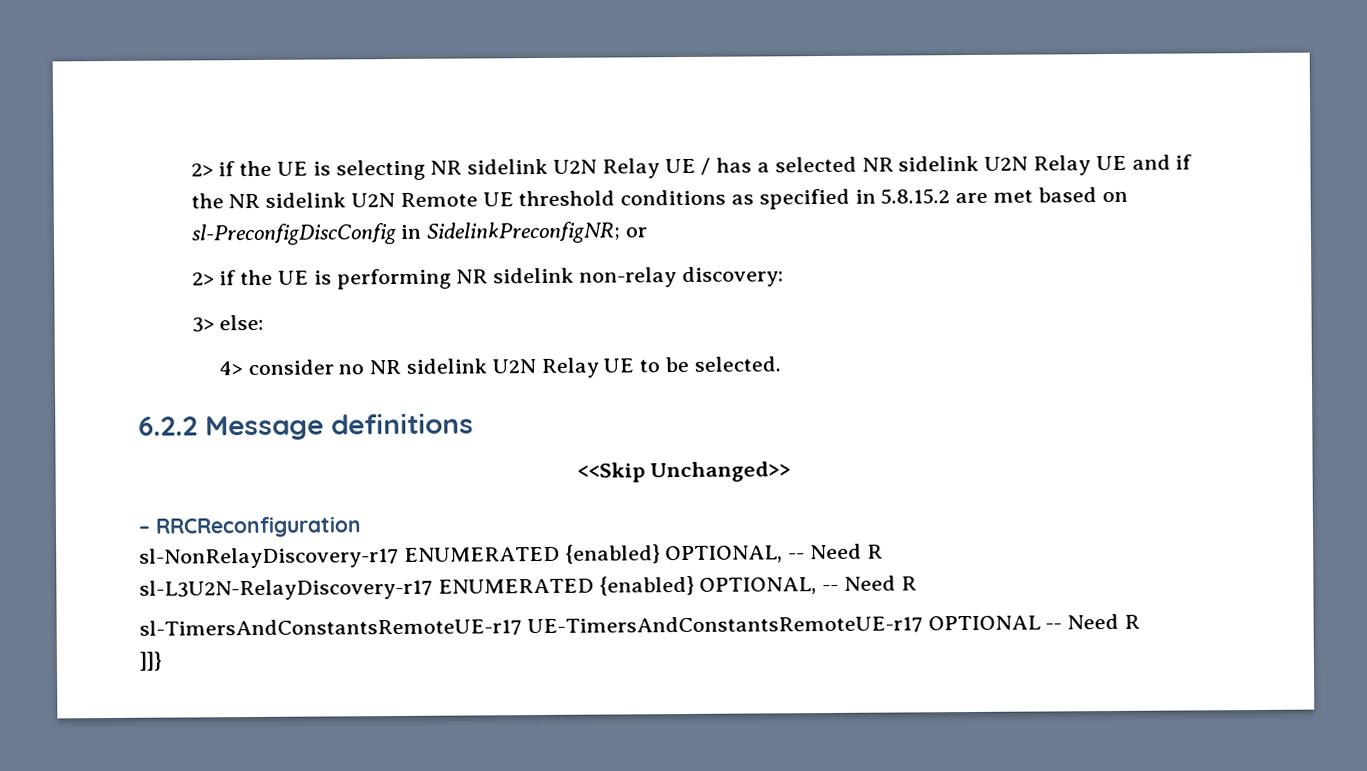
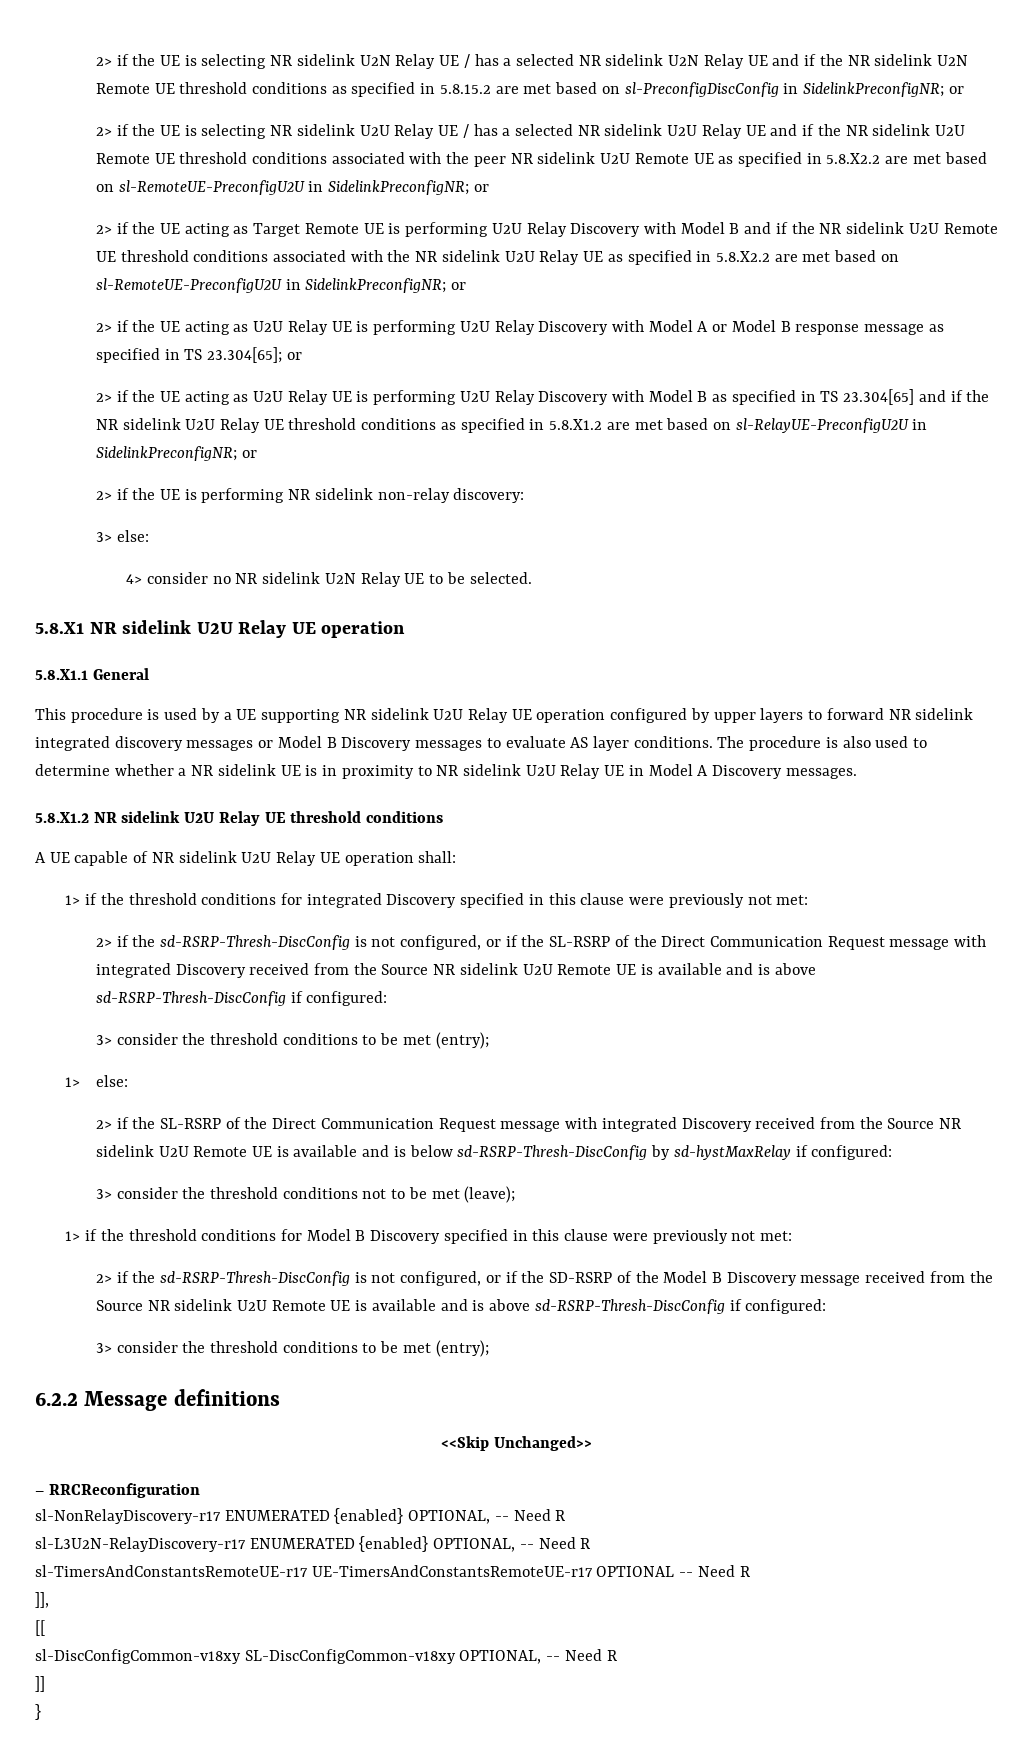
+ 2> if the UE is selecting NR sidelink U2U Relay UE / has a selected NR sidelink U2U Relay UE and if the NR sidelink U2U Remote UE threshold conditions associated with the peer NR sidelink U2U Remote UE as specified in 5.8.X2.2 are met based on sl-RemoteUE-PreconfigU2U in SidelinkPreconfigNR; or
+ 2> if the UE acting as Target Remote UE is performing U2U Relay Discovery with Model B and if the NR sidelink U2U Remote UE threshold conditions associated with the NR sidelink U2U Relay UE as specified in 5.8.X2.2 are met based on sl-RemoteUE-PreconfigU2U in SidelinkPreconfigNR; or
+ 2> if the UE acting as U2U Relay UE is performing U2U Relay Discovery with Model A or Model B response message as specified in TS 23.304[65]; or
+ 2> if the UE acting as U2U Relay UE is performing U2U Relay Discovery with Model B as specified in TS 23.304[65] and if the NR sidelink U2U Relay UE threshold conditions as specified in 5.8.X1.2 are met based on sl-RelayUE-PreconfigU2U in SidelinkPreconfigNR; or
+ 5.8.X1 NR sidelink U2U Relay UE operation
+ 5.8.X1.1 General
+ This procedure is used by a UE supporting NR sidelink U2U Relay UE operation configured by upper layers to forward NR sidelink integrated discovery messages or Model B Discovery messages to evaluate AS layer conditions. The procedure is also used to determine whether a NR sidelink UE is in proximity to NR sidelink U2U Relay UE in Model A Discovery messages.
+ 5.8.X1.2 NR sidelink U2U Relay UE threshold conditions
+ A UE capable of NR sidelink U2U Relay UE operation shall:
+ 1> if the threshold conditions for integrated Discovery specified in this clause were previously not met:
+ 2> if the sd-RSRP-Thresh-DiscConfig is not configured, or if the SL-RSRP of the Direct Communication Request message with integrated Discovery received from the Source NR sidelink U2U Remote UE is available and is above sd-RSRP-Thresh-DiscConfig if configured:
+ 3> consider the threshold conditions to be met (entry);
+ 1> else:
+ 2> if the SL-RSRP of the Direct Communication Request message with integrated Discovery received from the Source NR sidelink U2U Remote UE is available and is below sd-RSRP-Thresh-DiscConfig by sd-hystMaxRelay if configured:
+ 3> consider the threshold conditions not to be met (leave);
+ 1> if the threshold conditions for Model B Discovery specified in this clause were previously not met:
+ 2> if the sd-RSRP-Thresh-DiscConfig is not configured, or if the SD-RSRP of the Model B Discovery message received from the Source NR sidelink U2U Remote UE is available and is above sd-RSRP-Thresh-DiscConfig if configured:
+ 3> consider the threshold conditions to be met (entry);
- ]]}
+ ]],
+ [[
+ sl-DiscConfigCommon-v18xy SL-DiscConfigCommon-v18xy OPTIONAL, -- Need R
+ ]]
+ }

